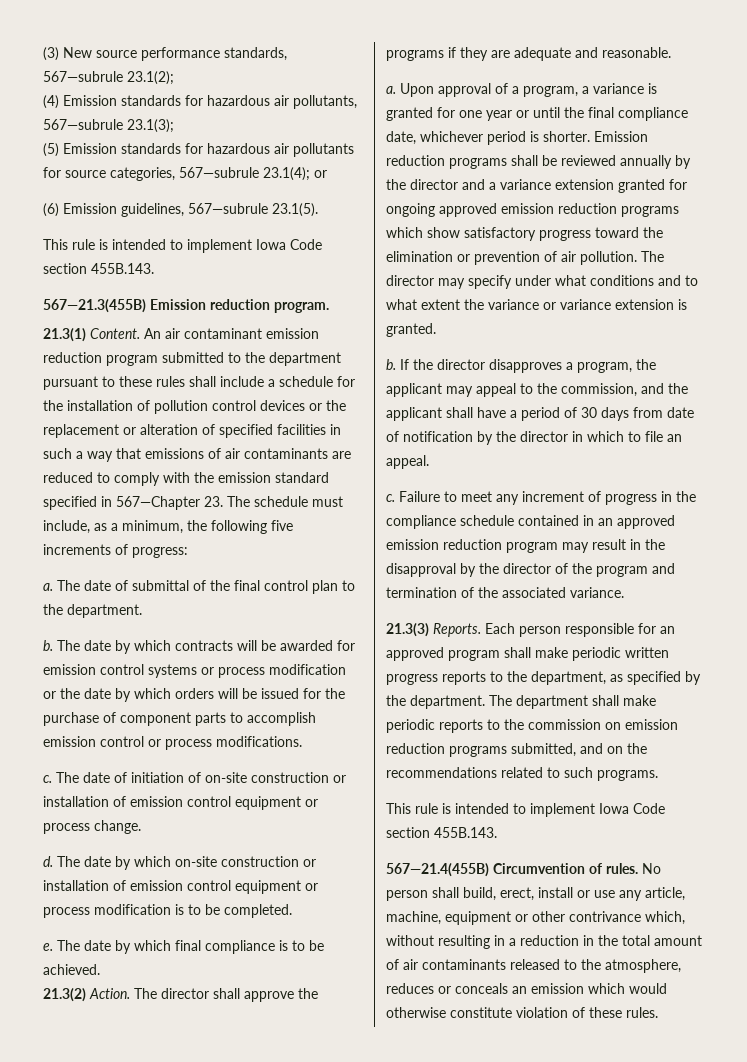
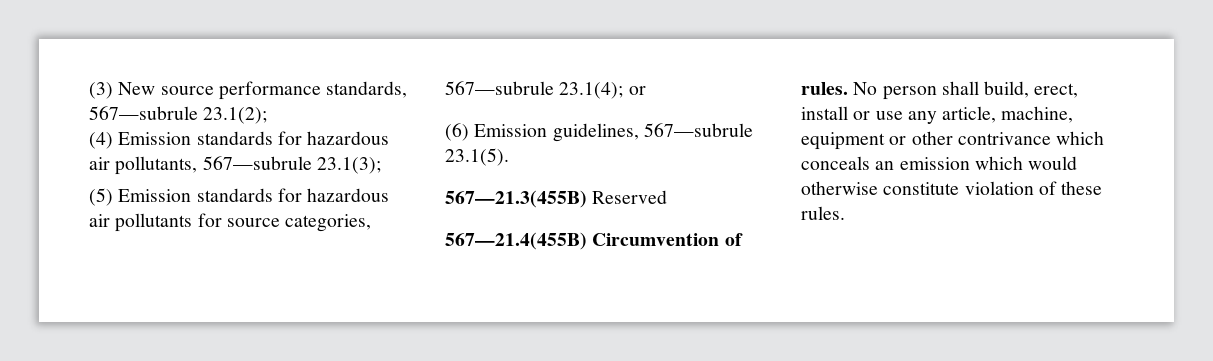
  (6) Emission guidelines, 567—subrule 23.1(5).
- This rule is intended to implement Iowa Code section 455B.143.
- 567—21.3(455B) Emission reduction program.
- 21.3(1) Content. An air contaminant emission reduction program submitted to the department pursuant to these rules shall include a schedule for the installation of pollution control devices or the replacement or alteration of specified facilities in such a way that emissions of air contaminants are reduced to comply with the emission standard specified in 567—Chapter 23. The schedule must include, as a minimum, the following five increments of progress:
- a. The date of submittal of the final control plan to the department.
- b. The date by which contracts will be awarded for emission control systems or process modification or the date by which orders will be issued for the purchase of component parts to accomplish emission control or process modifications.
- c. The date of initiation of on-site construction or installation of emission control equipment or process change.
- d. The date by which on-site construction or installation of emission control equipment or process modification is to be completed.
- e. The date by which final compliance is to be achieved.
- 21.3(2) Action. The director shall approve the programs if they are adequate and reasonable.
- a. Upon approval of a program, a variance is granted for one year or until the final compliance date, whichever period is shorter. Emission reduction programs shall be reviewed annually by the director and a variance extension granted for ongoing approved emission reduction programs which show satisfactory progress toward the elimination or prevention of air pollution. The director may specify under what conditions and to what extent the variance or variance extension is granted.
- b. If the director disapproves a program, the applicant may appeal to the commission, and the applicant shall have a period of 30 days from date of notification by the director in which to file an appeal.
- c. Failure to meet any increment of progress in the compliance schedule contained in an approved emission reduction program may result in the disapproval by the director of the program and termination of the associated variance.
- 21.3(3) Reports. Each person responsible for an approved program shall make periodic written progress reports to the department, as specified by the department. The department shall make periodic reports to the commission on emission reduction programs submitted, and on the recommendations related to such programs.
- This rule is intended to implement Iowa Code section 455B.143.
+ 567—21.3(455B) Reserved
- No person shall build, erect, install or use any article, machine, equipment or other contrivance which, without resulting in a reduction in the total amount of air contaminants released to the atmosphere, reduces or conceals an emission which would otherwise constitute violation of these rules.
+ No person shall build, erect, install or use any article, machine, equipment or other contrivance which conceals an emission which would otherwise constitute violation of these rules.

